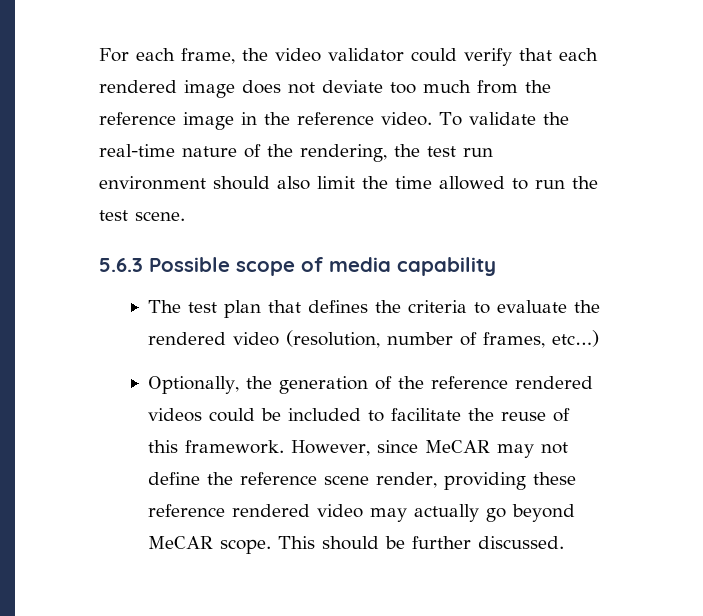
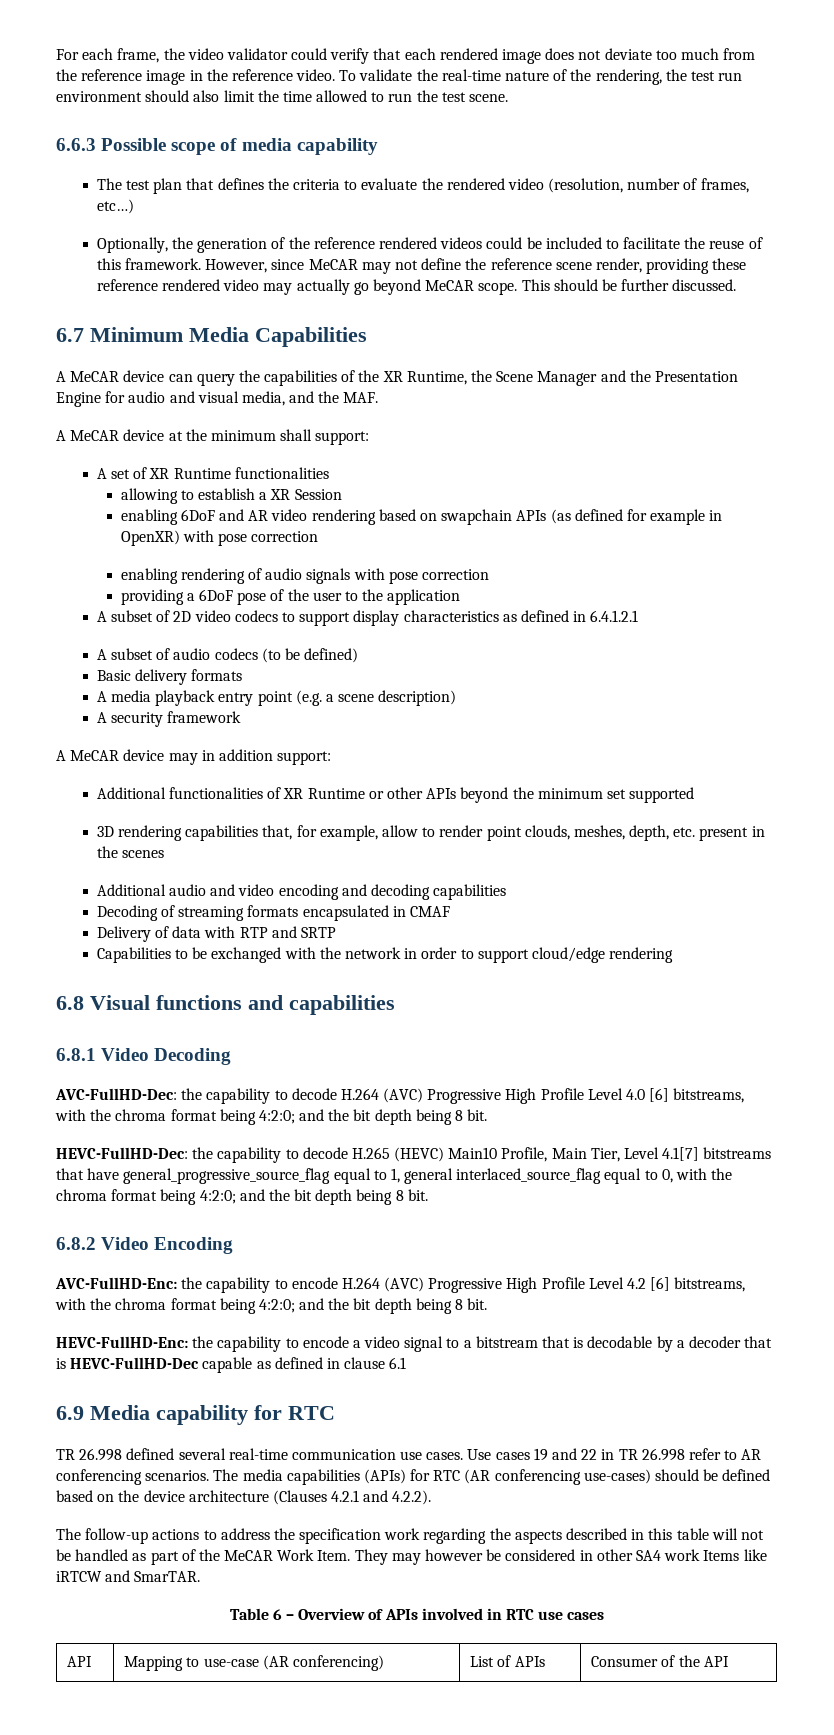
- 5.6.3 Possible scope of media capability
+ 6.6.3 Possible scope of media capability
+ 6.7 Minimum Media Capabilities
+ A MeCAR device can query the capabilities of the XR Runtime, the Scene Manager and the Presentation Engine for audio and visual media, and the MAF.
+ A MeCAR device at the minimum shall support:
+ A set of XR Runtime functionalities
+ allowing to establish a XR Session
+ enabling 6DoF and AR video rendering based on swapchain APIs (as defined for example in OpenXR) with pose correction
+ enabling rendering of audio signals with pose correction
+ providing a 6DoF pose of the user to the application
+ A subset of 2D video codecs to support display characteristics as defined in 6.4.1.2.1
+ A subset of audio codecs (to be defined)
+ Basic delivery formats
+ A media playback entry point (e.g. a scene description)
+ A security framework
+ A MeCAR device may in addition support:
+ Additional functionalities of XR Runtime or other APIs beyond the minimum set supported
+ 3D rendering capabilities that, for example, allow to render point clouds, meshes, depth, etc. present in the scenes
+ Additional audio and video encoding and decoding capabilities
+ Decoding of streaming formats encapsulated in CMAF
+ Delivery of data with RTP and SRTP
+ Capabilities to be exchanged with the network in order to support cloud/edge rendering
+ 6.8 Visual functions and capabilities
+ 6.8.1 Video Decoding
+ AVC-FullHD-Dec: the capability to decode H.264 (AVC) Progressive High Profile Level 4.0 [6] bitstreams, with the chroma format being 4:2:0; and the bit depth being 8 bit.
+ HEVC-FullHD-Dec: the capability to decode H.265 (HEVC) Main10 Profile, Main Tier, Level 4.1[7] bitstreams that have general_progressive_source_flag equal to 1, general interlaced_source_flag equal to 0, with the chroma format being 4:2:0; and the bit depth being 8 bit.
+ 6.8.2 Video Encoding
+ AVC-FullHD-Enc: the capability to encode H.264 (AVC) Progressive High Profile Level 4.2 [6] bitstreams, with the chroma format being 4:2:0; and the bit depth being 8 bit.
+ HEVC-FullHD-Enc: the capability to encode a video signal to a bitstream that is decodable by a decoder that is HEVC-FullHD-Dec capable as defined in clause 6.1
+ 6.9 Media capability for RTC
+ TR 26.998 defined several real-time communication use cases. Use cases 19 and 22 in TR 26.998 refer to AR conferencing scenarios. The media capabilities (APIs) for RTC (AR conferencing use-cases) should be defined based on the device architecture (Clauses 4.2.1 and 4.2.2).
+ The follow-up actions to address the specification work regarding the aspects described in this table will not be handled as part of the MeCAR Work Item. They may however be considered in other SA4 work Items like iRTCW and SmarTAR.
+ Table 6 – Overview of APIs involved in RTC use cases
+ API | Mapping to use-case (AR conferencing) | List of APIs | Consumer of the API

